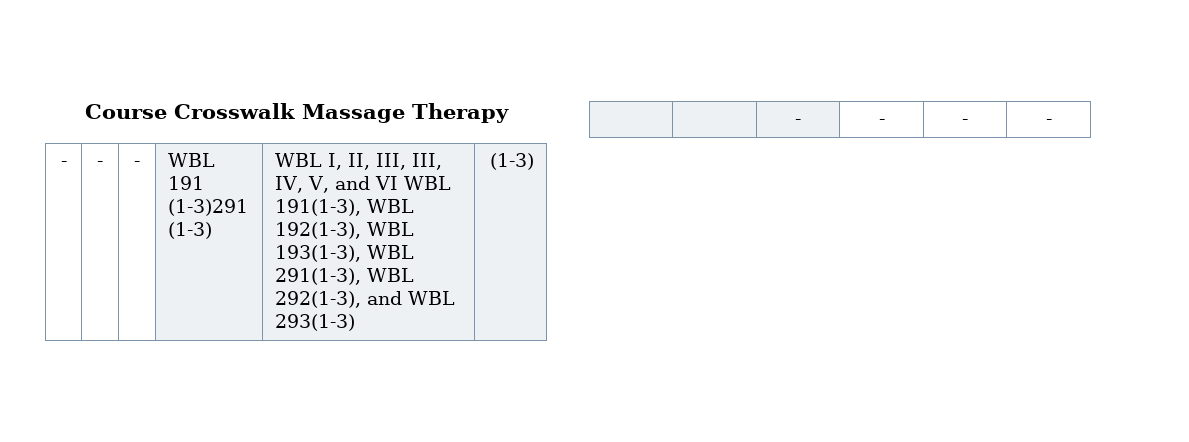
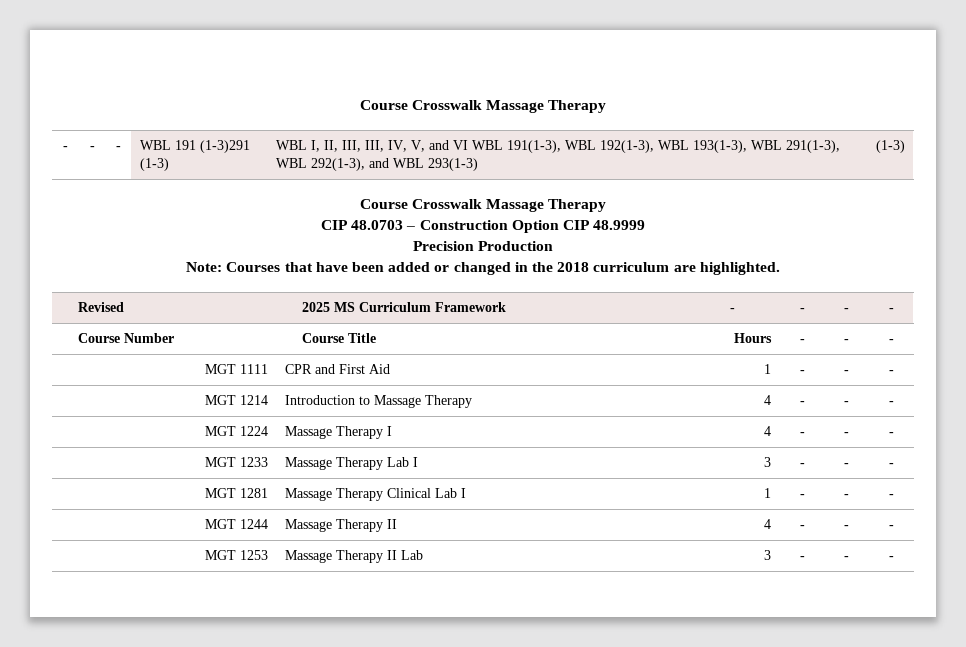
  - | - | - | WBL 191 (1-3)291 (1-3) | WBL I, II, III, III, IV, V, and VI WBL 191(1-3), WBL 192(1-3), WBL 193(1-3), WBL 291(1-3), WBL 292(1-3), and WBL 293(1-3) | (1-3)
- | | - | - | - | -
+ Course Crosswalk Massage Therapy
+ CIP 48.0703 – Construction Option CIP 48.9999
+ Precision Production
+ Note: Courses that have been added or changed in the 2018 curriculum are highlighted.
+ Revised | 2025 MS Curriculum Framework | - | - | - | -
+ Course Number | Course Title | Hours | - | - | -
+ MGT 1111 | CPR and First Aid | 1 | - | - | -
+ MGT 1214 | Introduction to Massage Therapy | 4 | - | - | -
+ MGT 1224 | Massage Therapy I | 4 | - | - | -
+ MGT 1233 | Massage Therapy Lab I | 3 | - | - | -
+ MGT 1281 | Massage Therapy Clinical Lab I | 1 | - | - | -
+ MGT 1244 | Massage Therapy II | 4 | - | - | -
+ MGT 1253 | Massage Therapy II Lab | 3 | - | - | -

